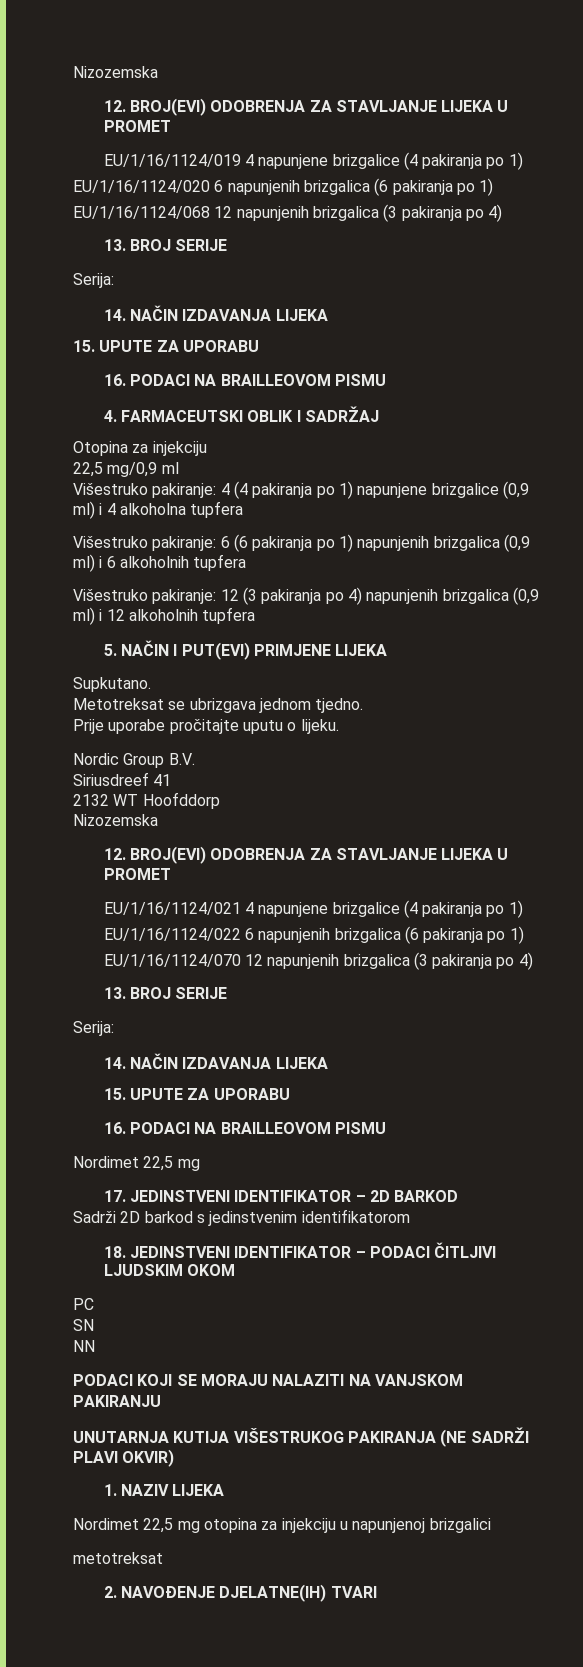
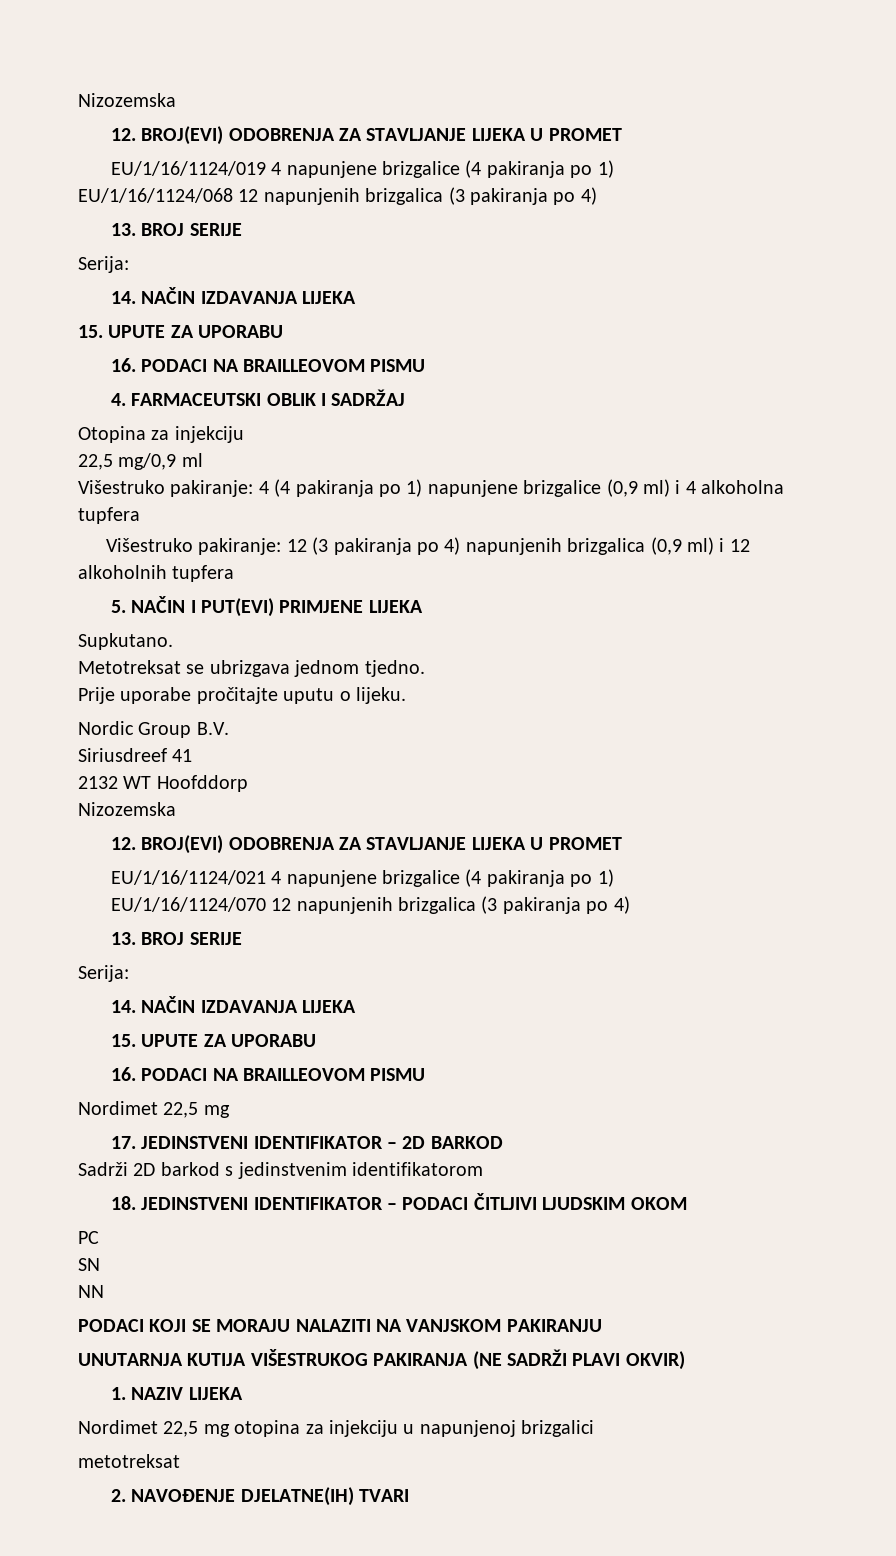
- EU/1/16/1124/020 6 napunjenih brizgalica (6 pakiranja po 1)
- Višestruko pakiranje: 6 (6 pakiranja po 1) napunjenih brizgalica (0,9 ml) i 6 alkoholnih tupfera
- EU/1/16/1124/022 6 napunjenih brizgalica (6 pakiranja po 1)

